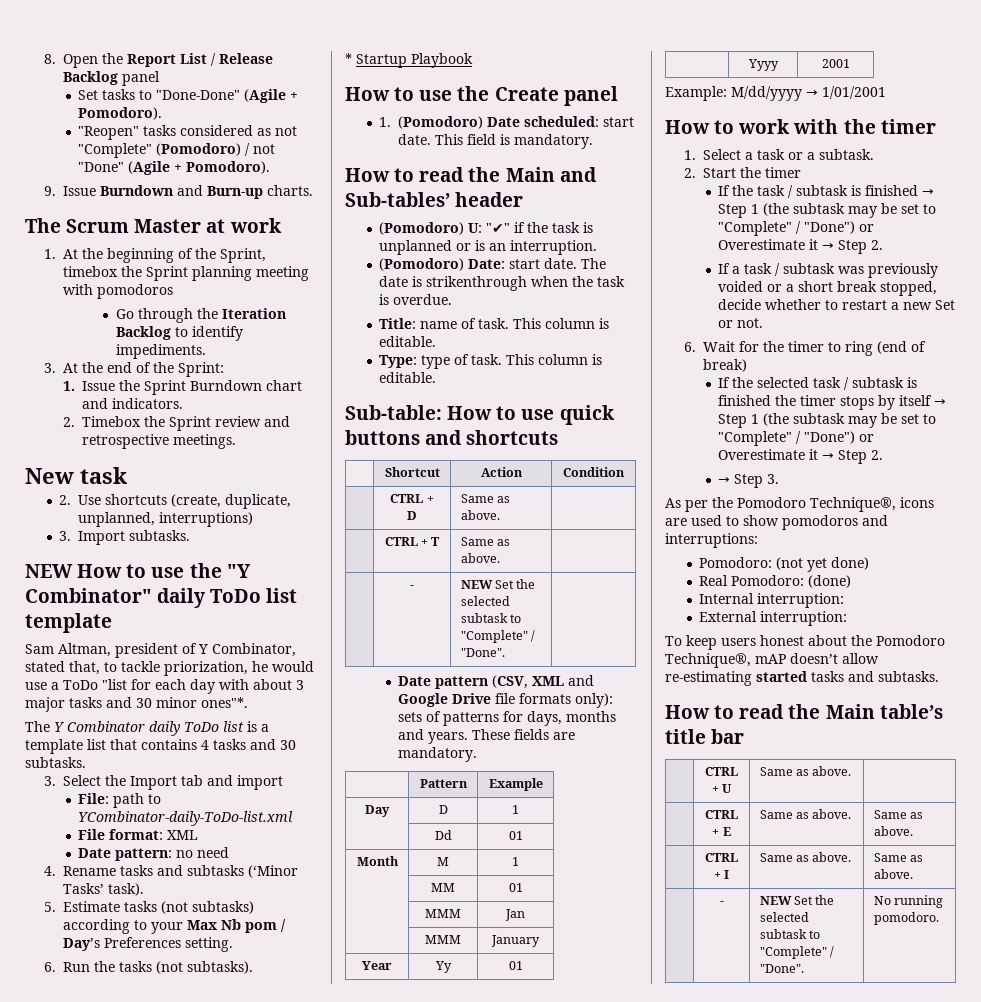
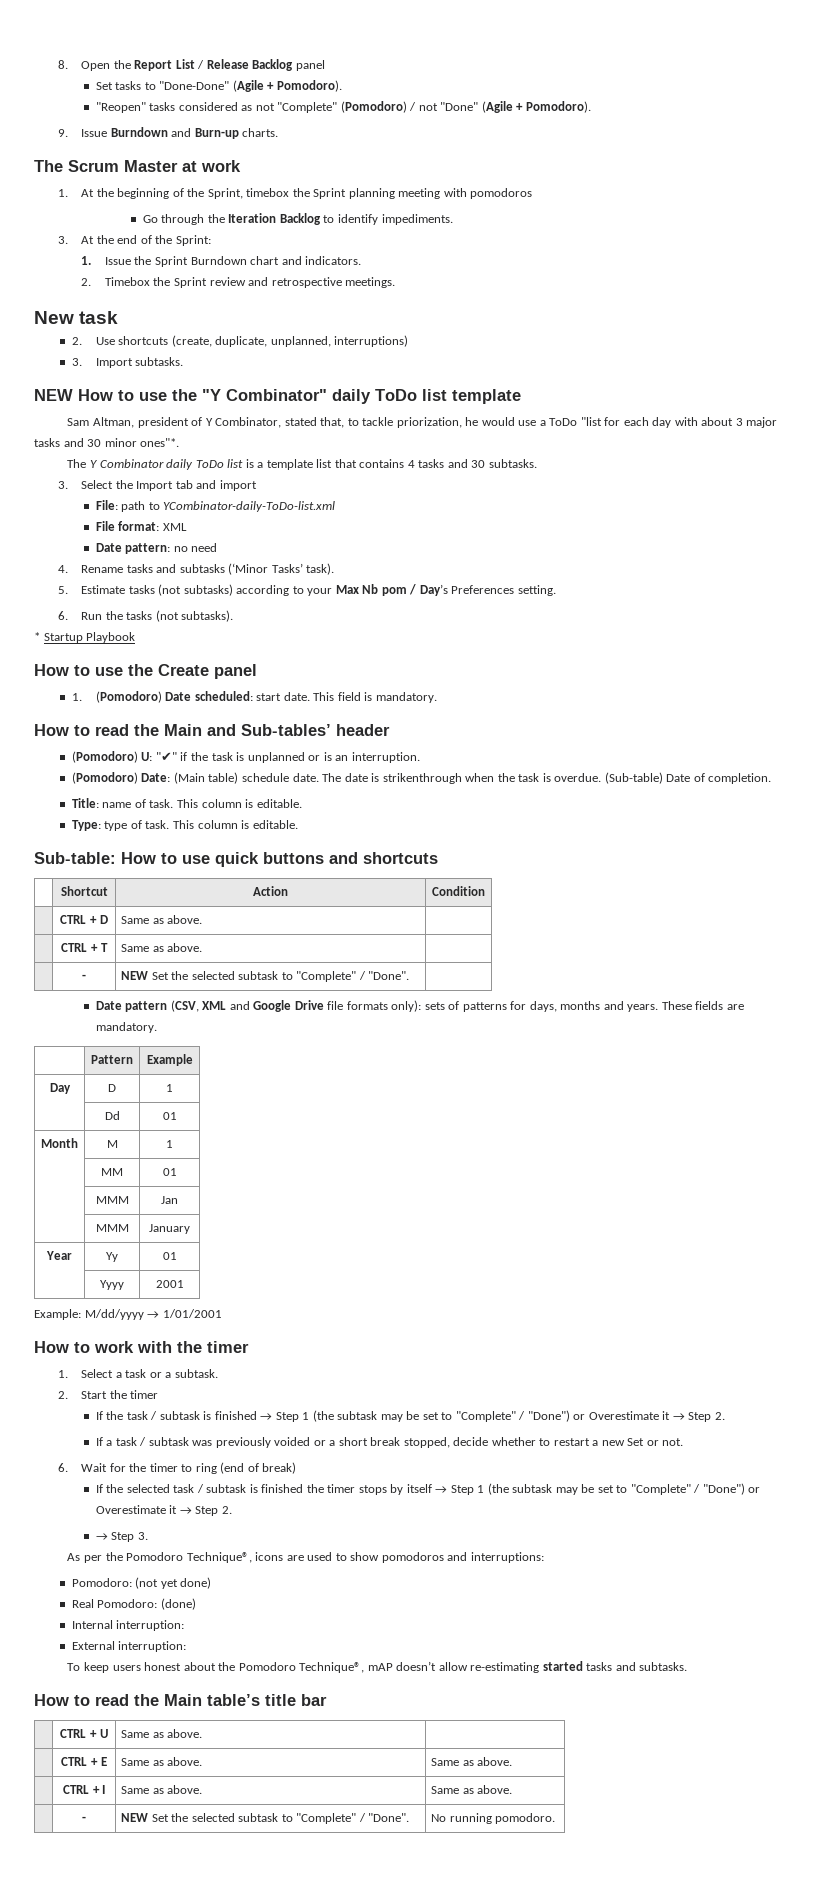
- (Pomodoro) Date: start date.
+ (Pomodoro) Date: (Main table) schedule date.
+ (Sub-table) Date of completion.

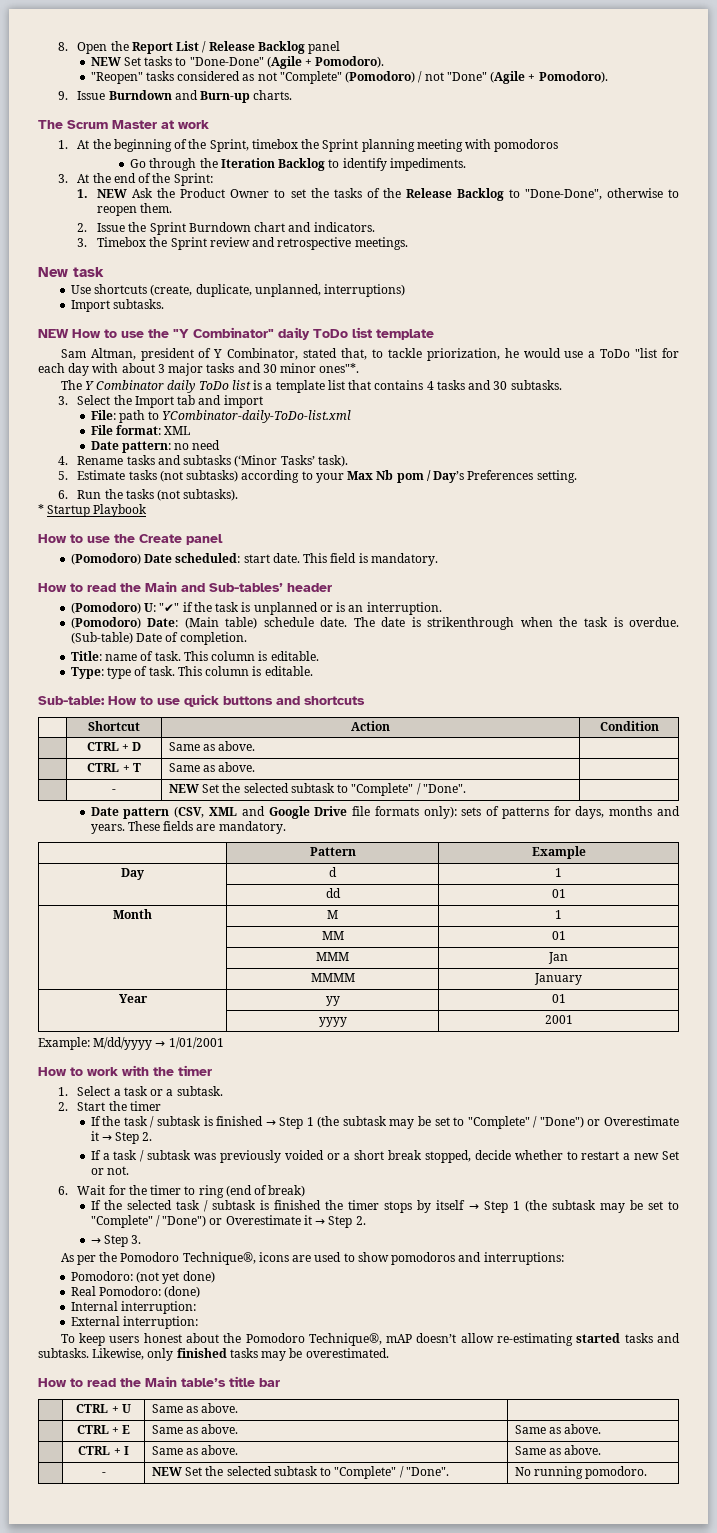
- Set tasks to "Done-Done" (Agile + Pomodoro).
+ NEW Set tasks to "Done-Done" (Agile + Pomodoro).
- 1. Issue the Sprint Burndown chart and indicators.
+ 1. NEW Ask the Product Owner to set the tasks of the Release Backlog to "Done-Done", otherwise to reopen them.
+ 2. Issue the Sprint Burndown chart and indicators.
- 2. Timebox the Sprint review and retrospective meetings.
+ 3. Timebox the Sprint review and retrospective meetings.
- 2. Use shortcuts (create, duplicate, unplanned, interruptions)
+ Use shortcuts (create, duplicate, unplanned, interruptions)
- 3. Import subtasks.
+ Import subtasks.
- 1. (Pomodoro) Date scheduled: start date.
+ (Pomodoro) Date scheduled: start date.
- Day | D | 1
- | Dd | 01
+ Day | d | 1
+ | dd | 01
- | MMM | January
+ | MMMM | January
- Year | Yy | 01
- | Yyyy | 2001
+ Year | yy | 01
+ | yyyy | 2001
+ Likewise, only finished tasks may be overestimated.

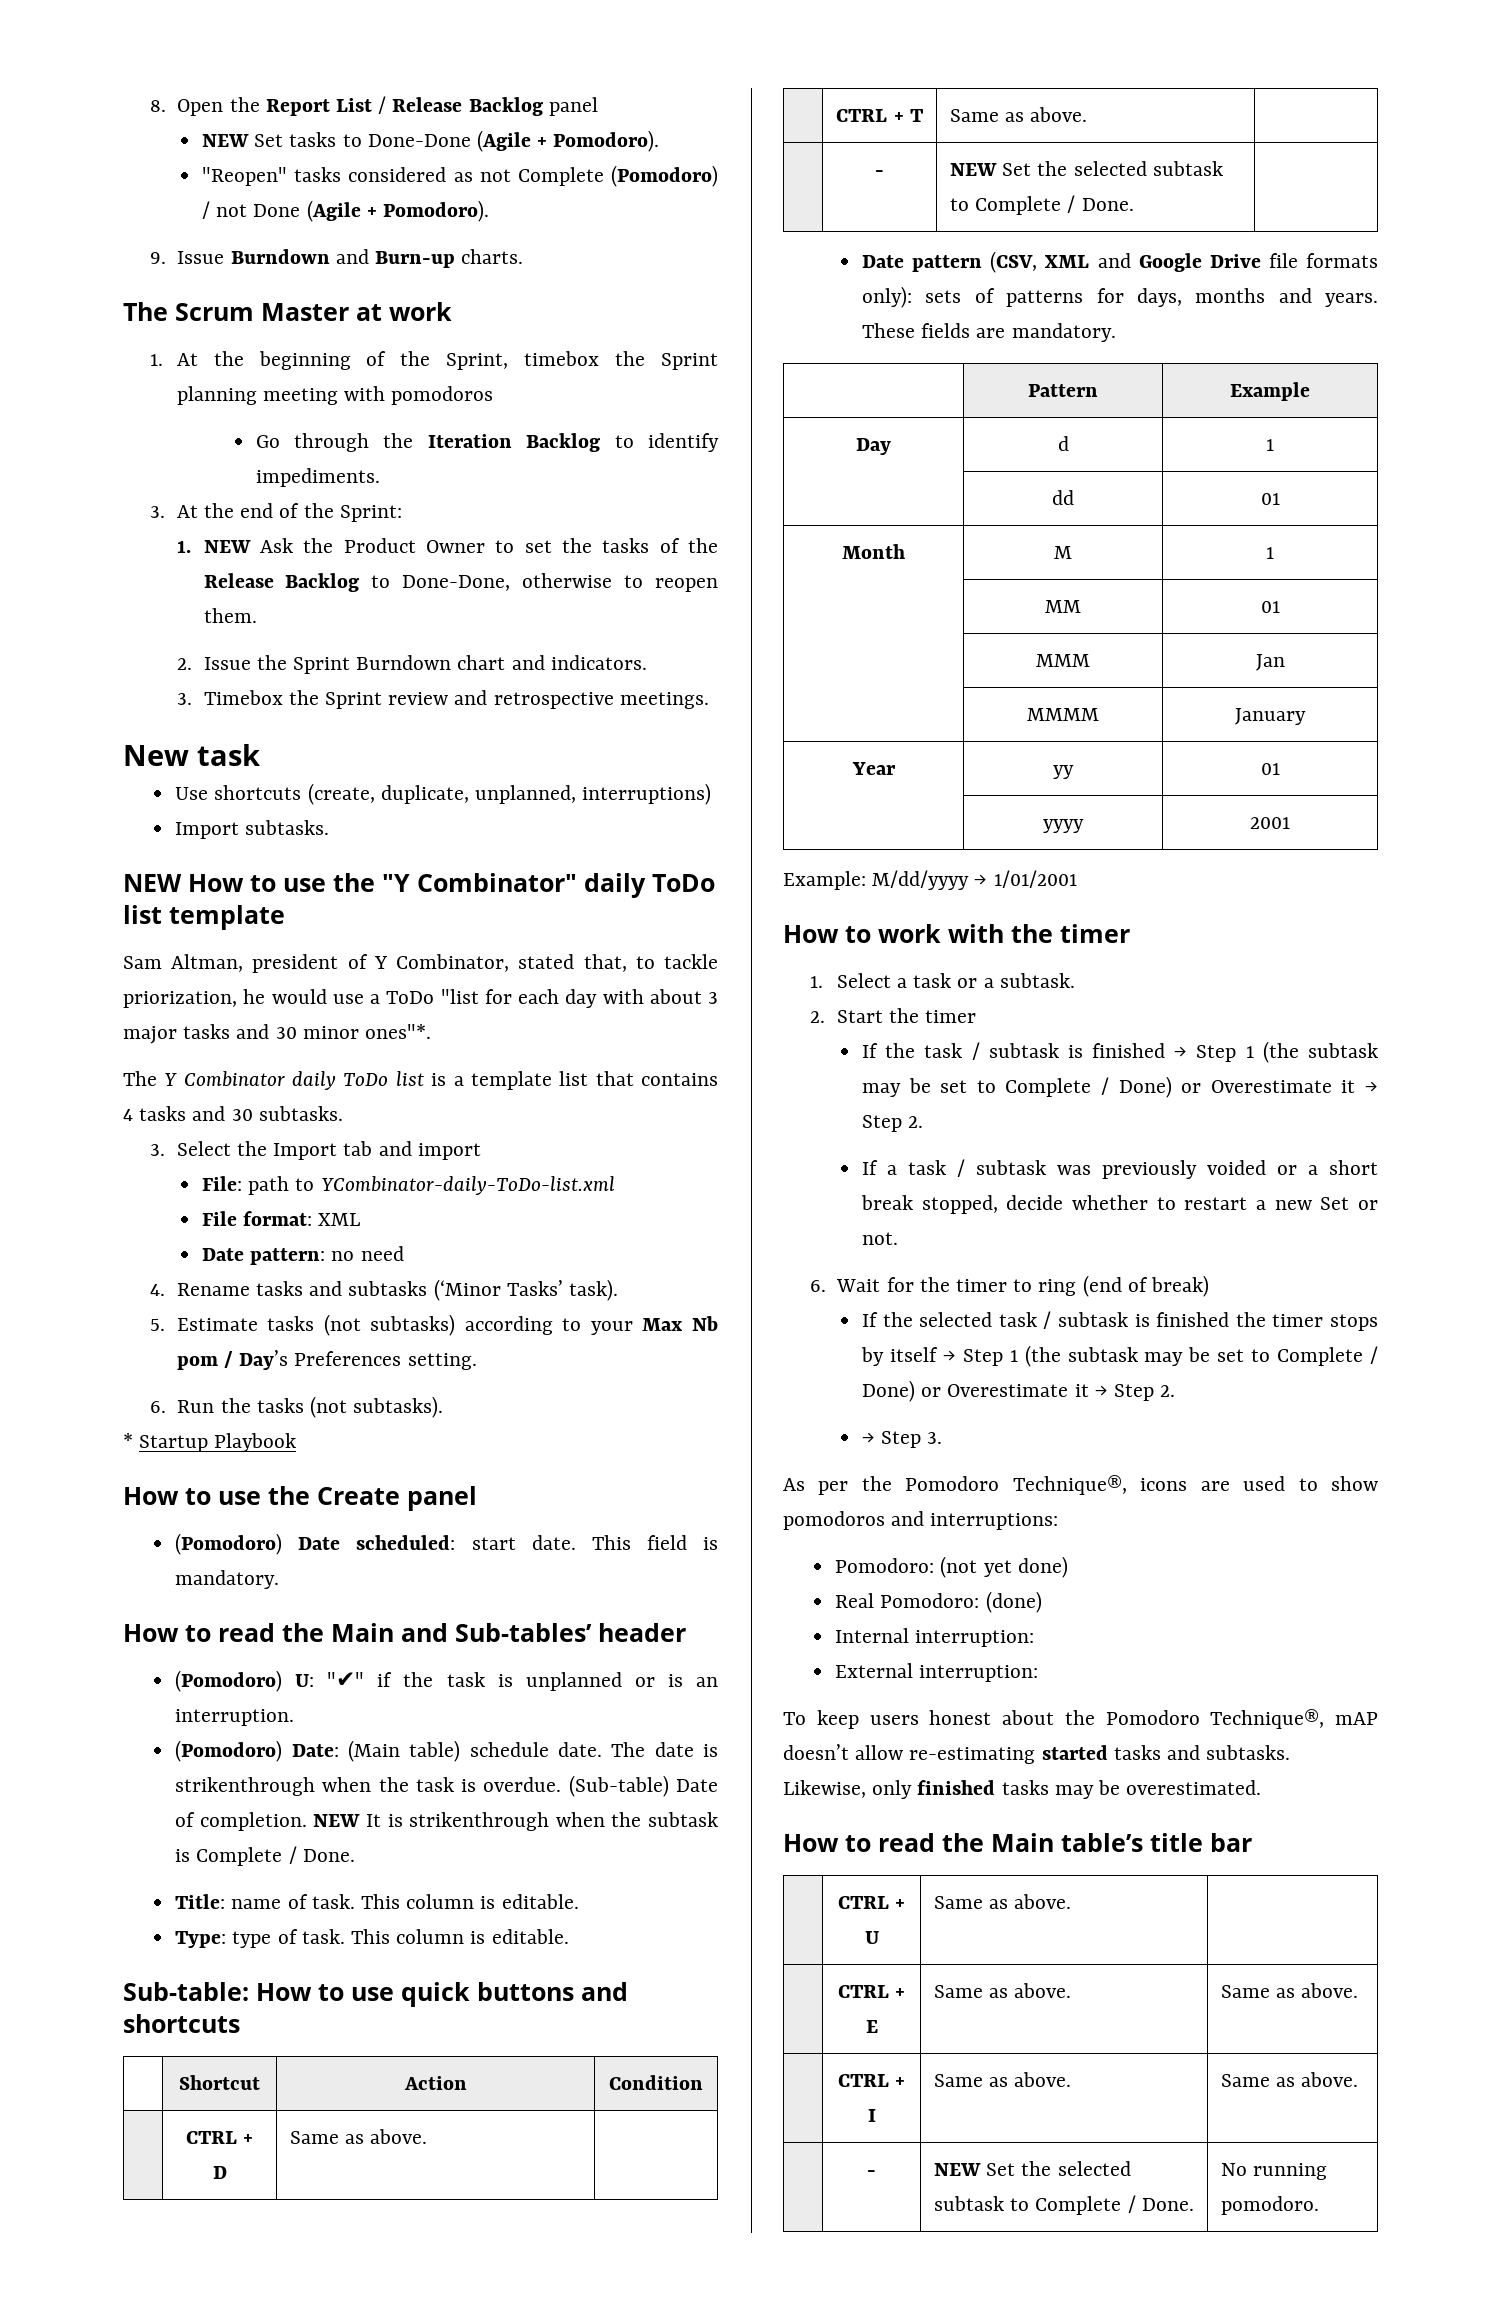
- NEW Set tasks to "Done-Done" (Agile + Pomodoro).
+ NEW Set tasks to Done-Done (Agile + Pomodoro).
- "Reopen" tasks considered as not "Complete" (Pomodoro) / not "Done" (Agile + Pomodoro).
+ "Reopen" tasks considered as not Complete (Pomodoro) / not Done (Agile + Pomodoro).
- 1. NEW Ask the Product Owner to set the tasks of the Release Backlog to "Done-Done", otherwise to reopen them.
+ 1. NEW Ask the Product Owner to set the tasks of the Release Backlog to Done-Done, otherwise to reopen them.
+ NEW It is strikenthrough when the subtask is Complete / Done.
  | CTRL + T | Same as above. |
- | - | NEW Set the selected subtask to "Complete" / "Done". |
+ | - | NEW Set the selected subtask to Complete / Done. |
- If the task / subtask is finished → Step 1 (the subtask may be set to "Complete" / "Done") or Overestimate it → Step 2.
+ If the task / subtask is finished → Step 1 (the subtask may be set to Complete / Done) or Overestimate it → Step 2.
- If the selected task / subtask is finished the timer stops by itself → Step 1 (the subtask may be set to "Complete" / "Done") or Overestimate it → Step 2.
+ If the selected task / subtask is finished the timer stops by itself → Step 1 (the subtask may be set to Complete / Done) or Overestimate it → Step 2.
- | - | NEW Set the selected subtask to "Complete" / "Done". | No running pomodoro.
+ | - | NEW Set the selected subtask to Complete / Done. | No running pomodoro.

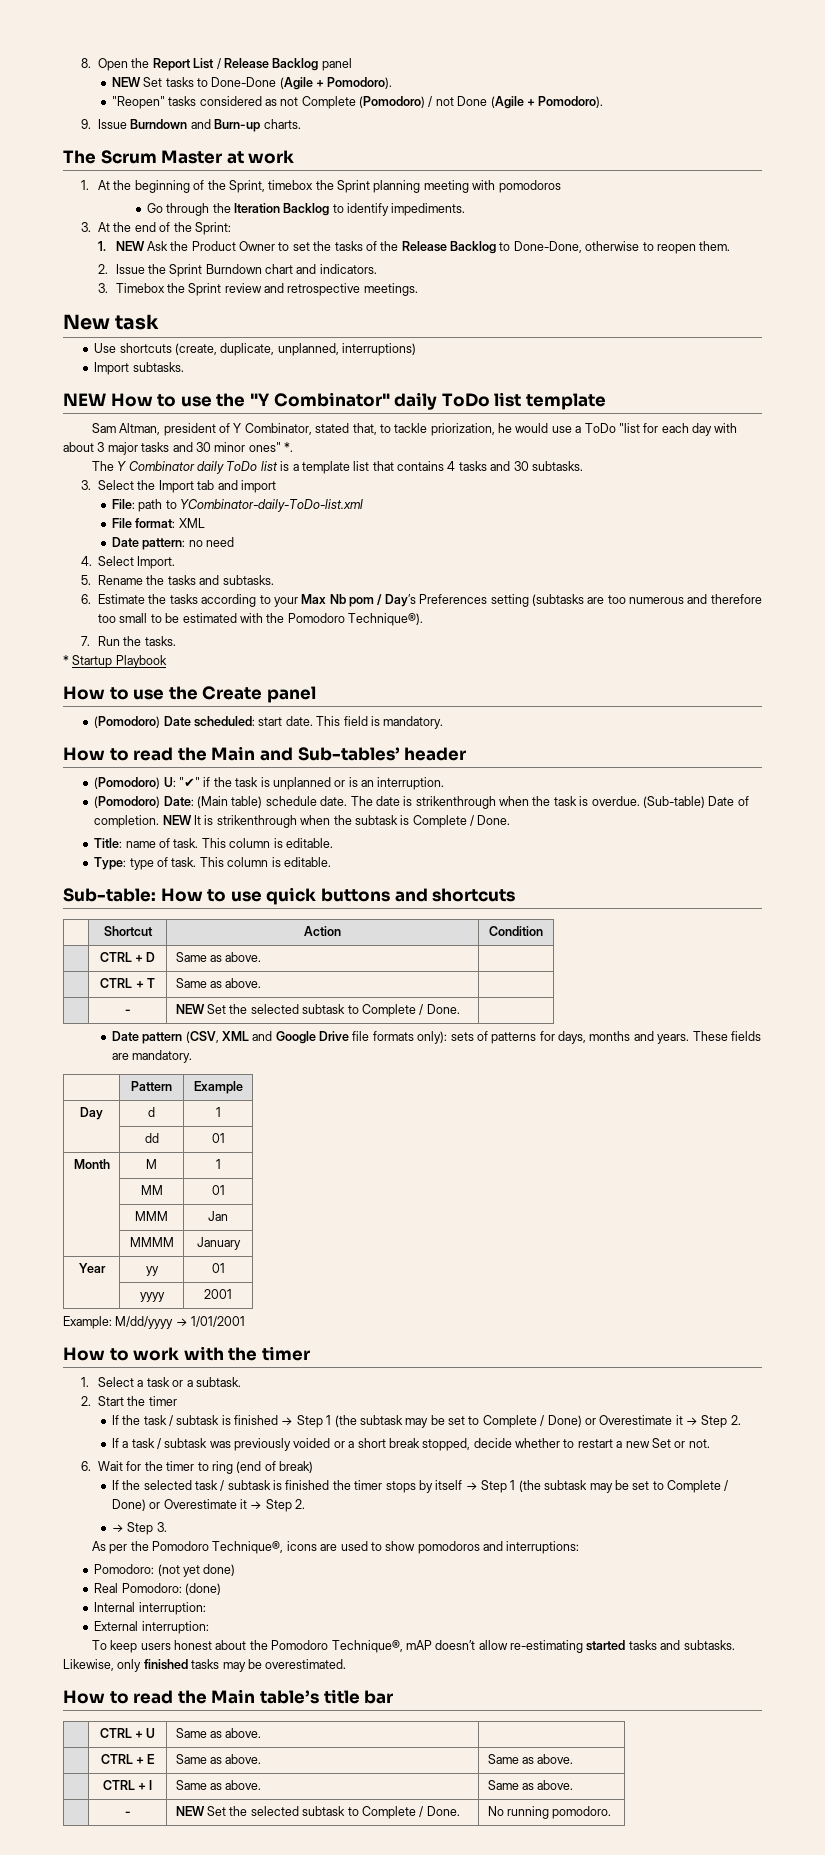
- Sam Altman, president of Y Combinator, stated that, to tackle priorization, he would use a ToDo "list for each day with about 3 major tasks and 30 minor ones"*.
+ Sam Altman, president of Y Combinator, stated that, to tackle priorization, he would use a ToDo "list for each day with about 3 major tasks and 30 minor ones" *.
- 4. Rename tasks and subtasks (‘Minor Tasks’ task).
- 5. Estimate tasks (not subtasks) according to your Max Nb pom / Day’s Preferences setting.
- 6. Run the tasks (not subtasks).
+ 4. Select Import.
+ 5. Rename the tasks and subtasks.
+ 6. Estimate the tasks according to your Max Nb pom / Day’s Preferences setting (subtasks are too numerous and therefore too small to be estimated with the Pomodoro Technique®).
+ 7. Run the tasks.

